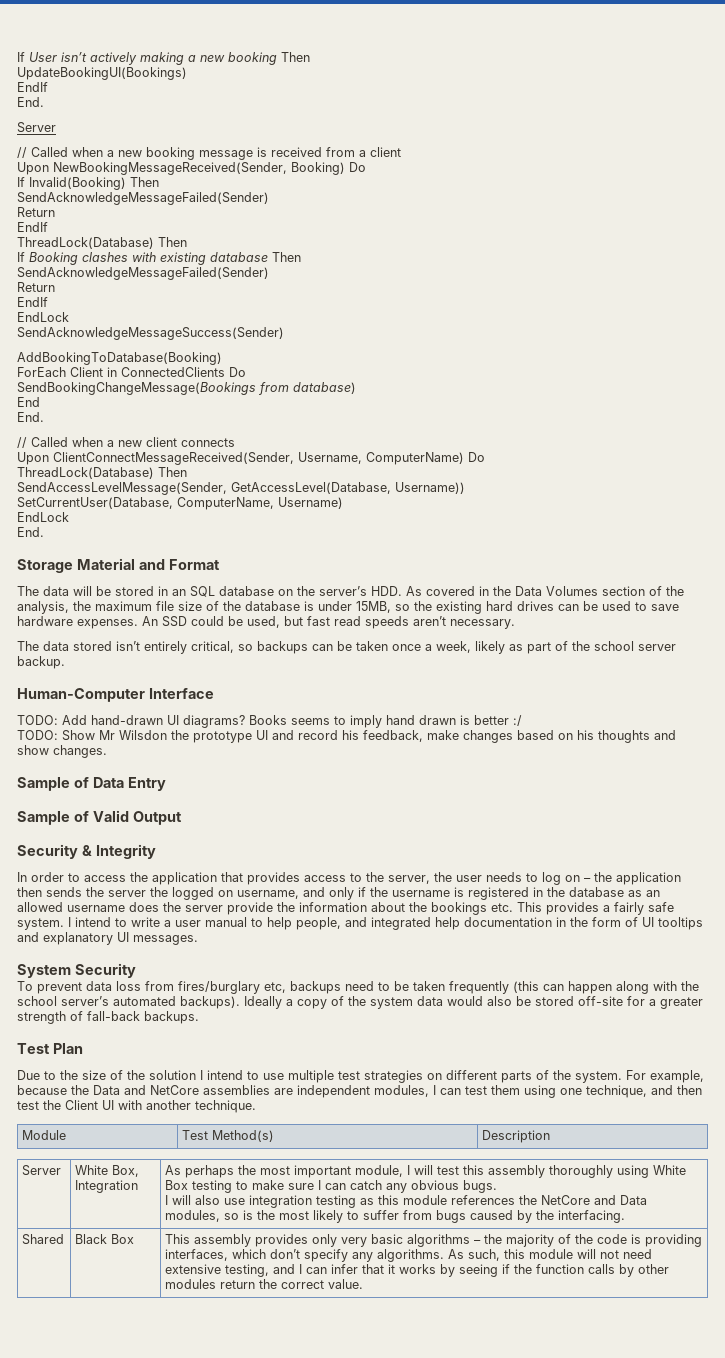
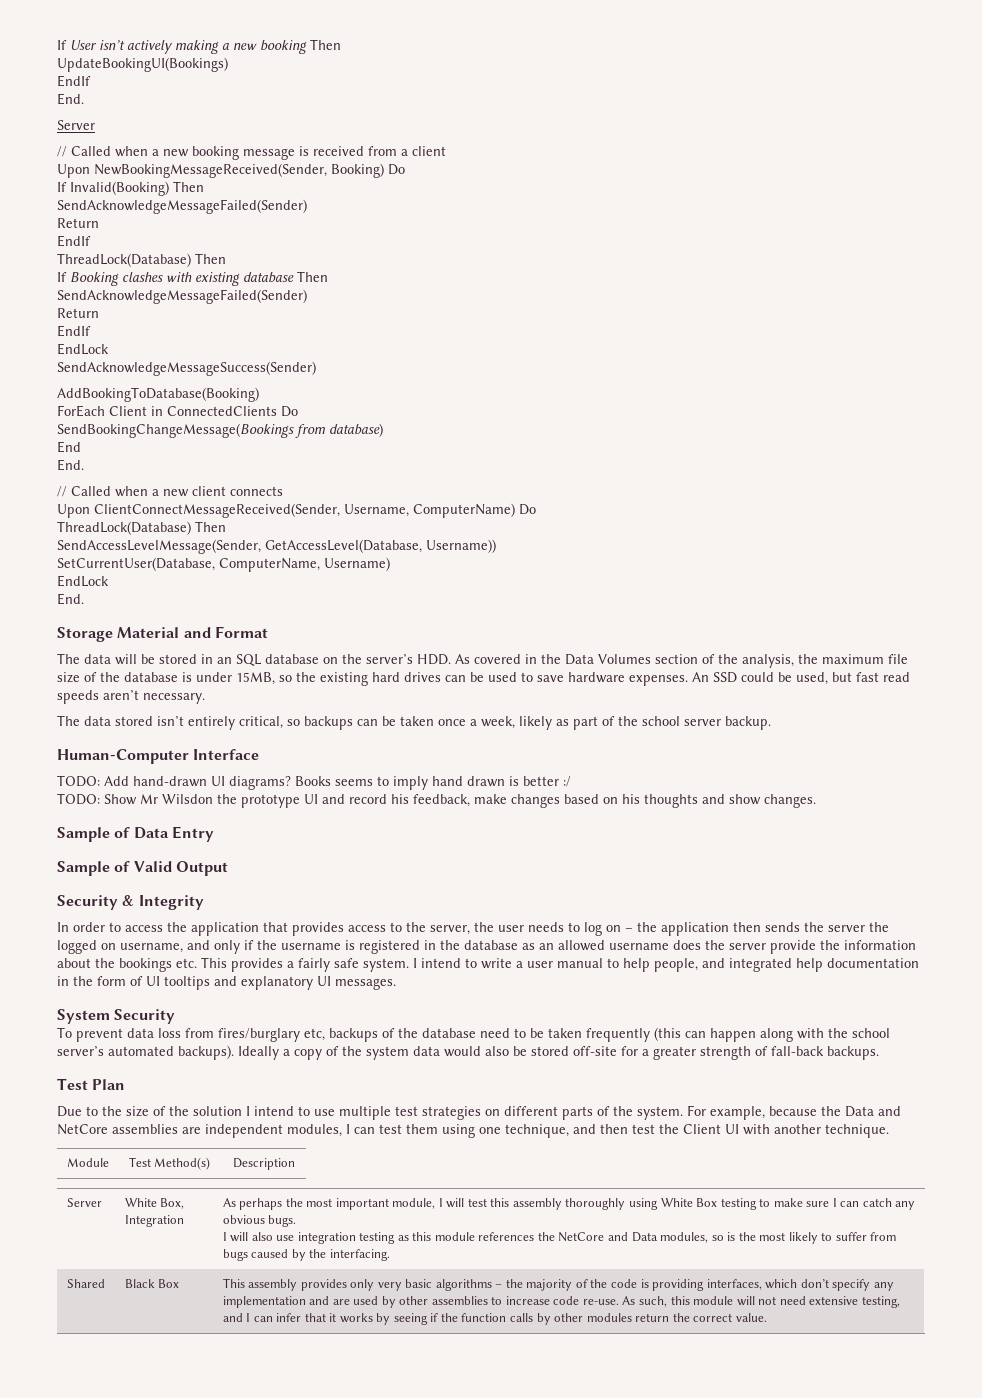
- To prevent data loss from fires/burglary etc, backups need to be taken frequently (this can happen along with the school server’s automated backups).
+ To prevent data loss from fires/burglary etc, backups of the database need to be taken frequently (this can happen along with the school server’s automated backups).
- This assembly provides only very basic algorithms – the majority of the code is providing interfaces, which don’t specify any algorithms.
+ This assembly provides only very basic algorithms – the majority of the code is providing interfaces, which don’t specify any implementation and are used by other assemblies to increase code re-use.

